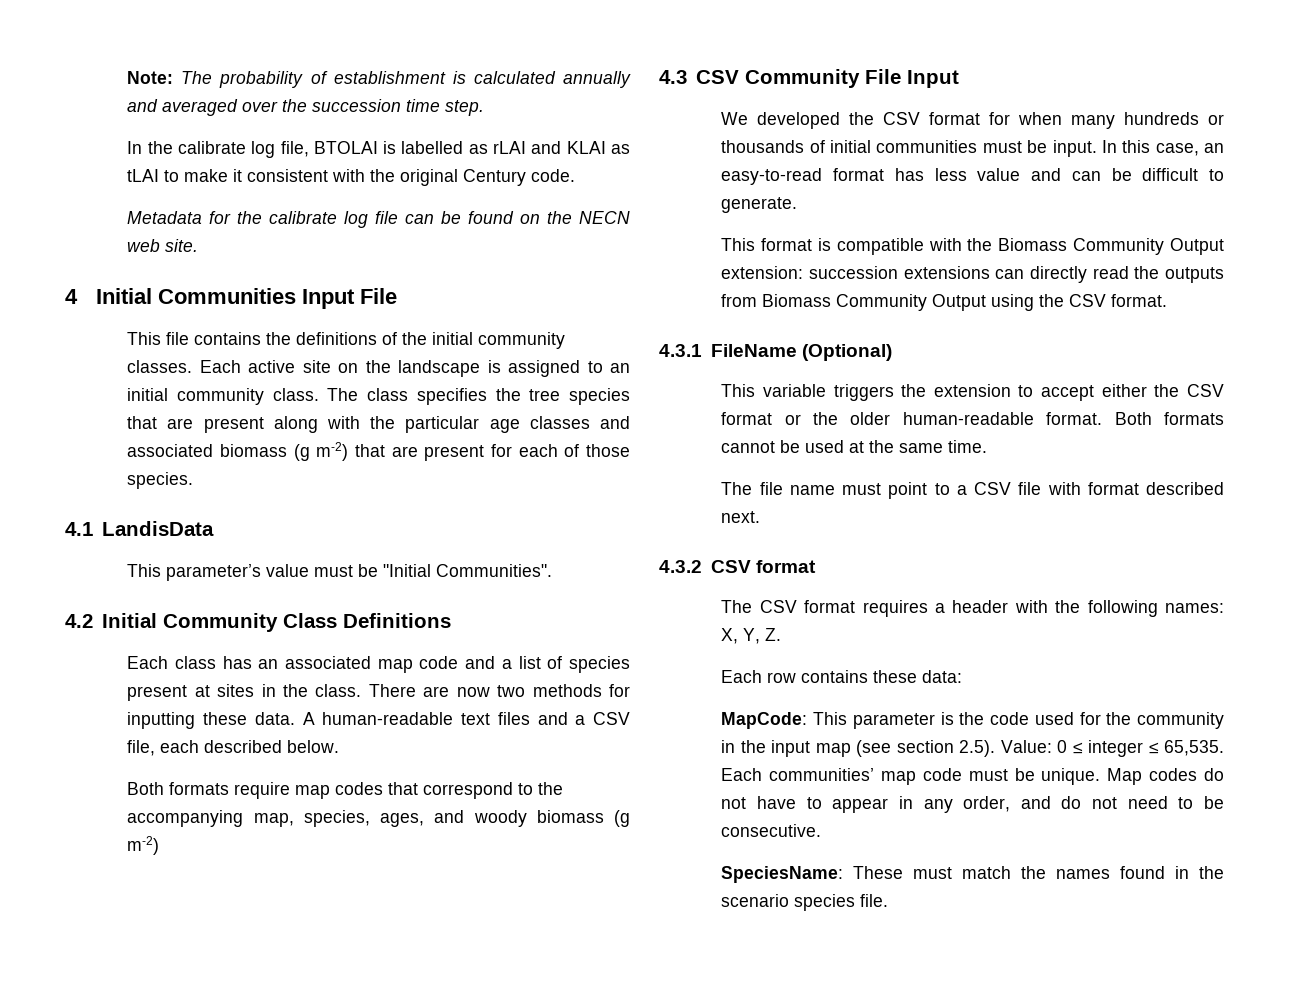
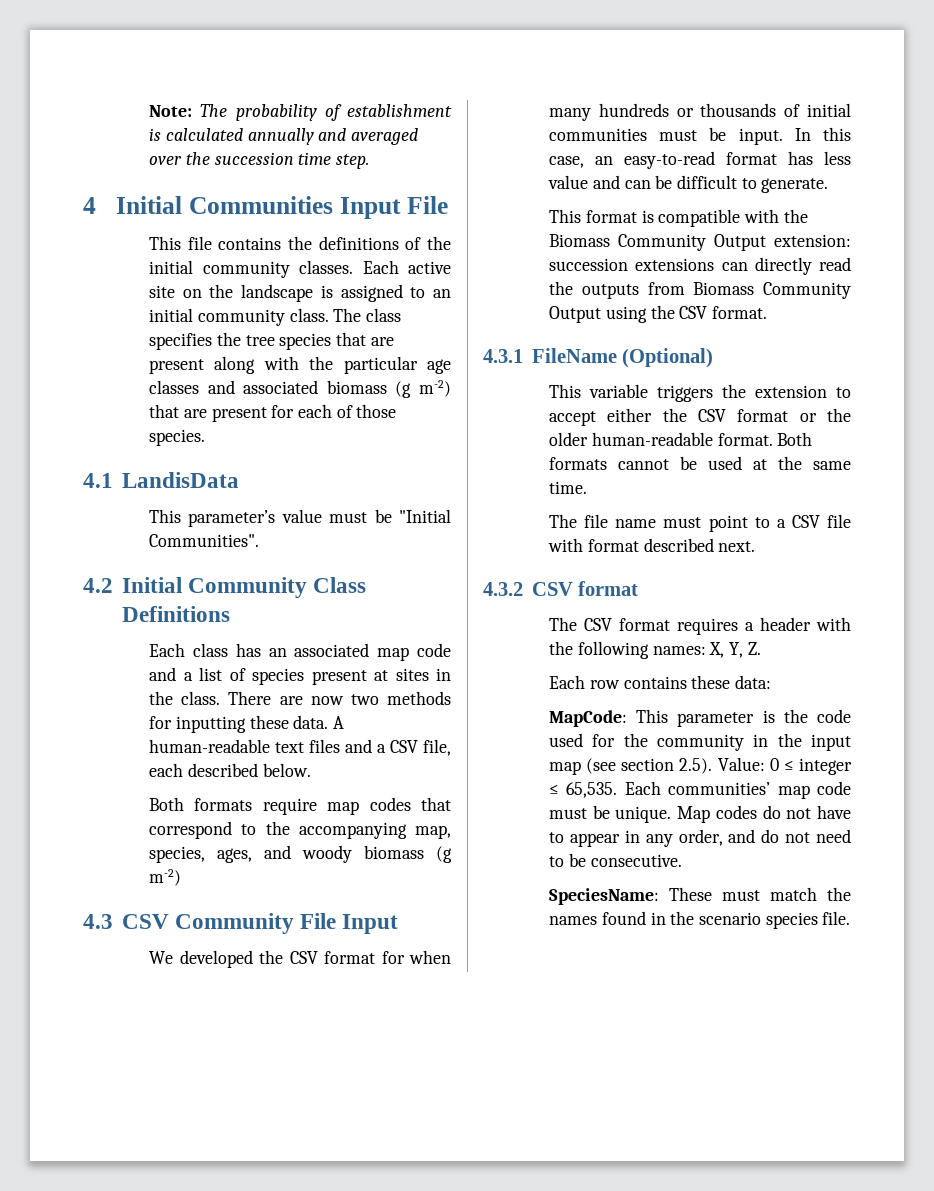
- In the calibrate log file, BTOLAI is labelled as rLAI and KLAI as tLAI to make it consistent with the original Century code.
- Metadata for the calibrate log file can be found on the NECN web site.

